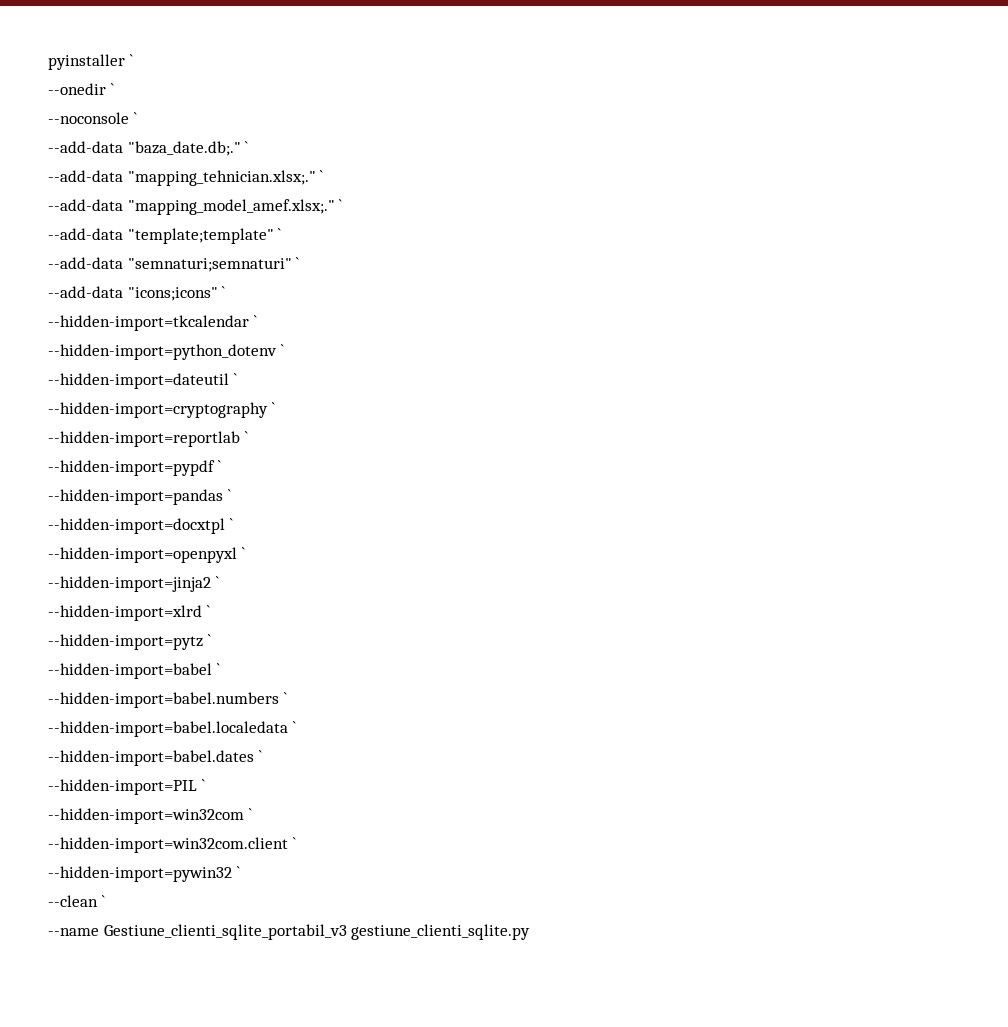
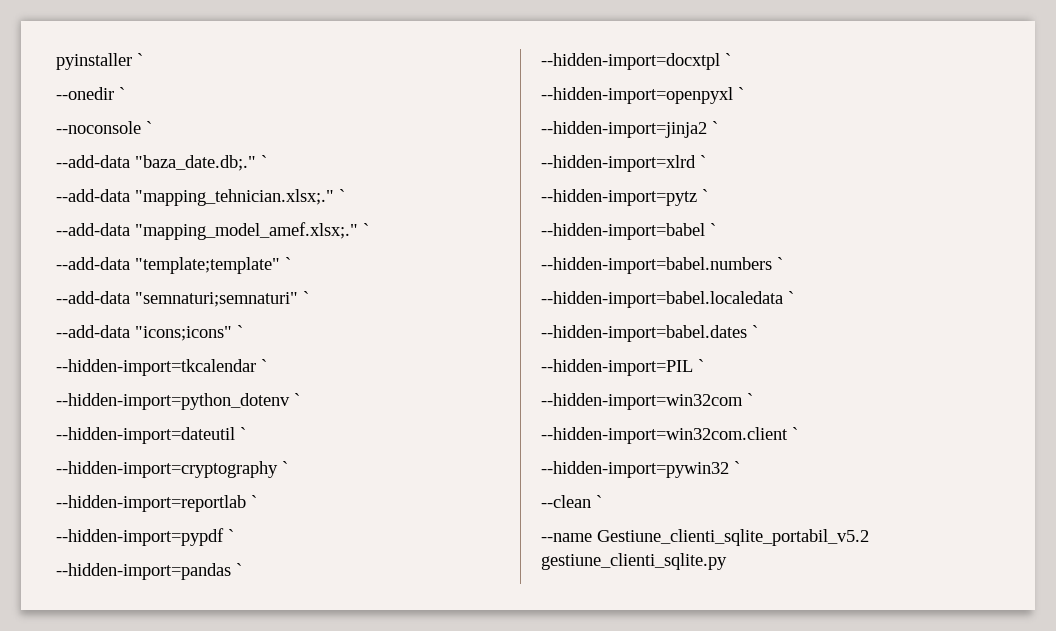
- --name Gestiune_clienti_sqlite_portabil_v3 gestiune_clienti_sqlite.py
+ --name Gestiune_clienti_sqlite_portabil_v5.2 gestiune_clienti_sqlite.py

